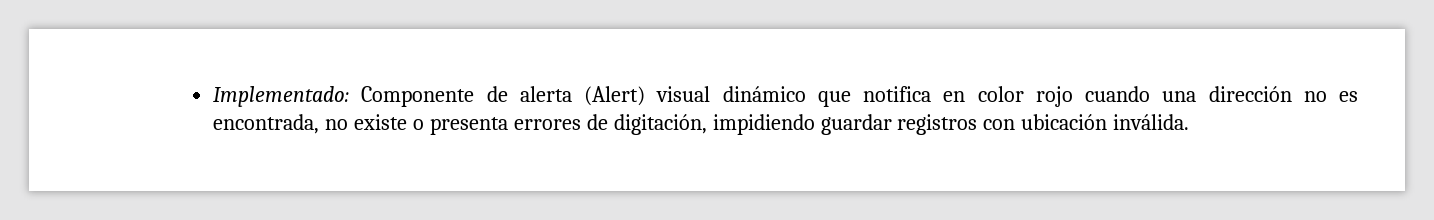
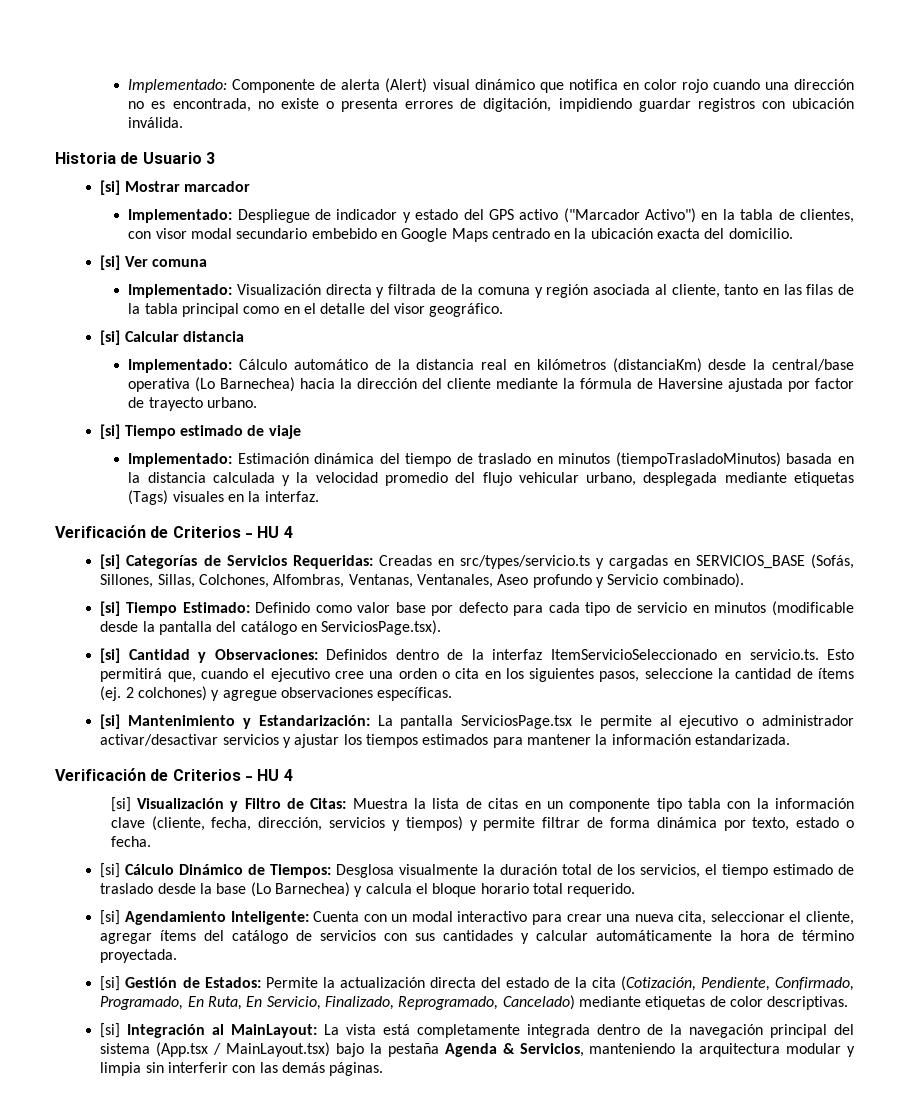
+ Historia de Usuario 3
+ [si] Mostrar marcador
+ Implementado: Despliegue de indicador y estado del GPS activo ("Marcador Activo") en la tabla de clientes, con visor modal secundario embebido en Google Maps centrado en la ubicación exacta del domicilio.
+ [si] Ver comuna
+ Implementado: Visualización directa y filtrada de la comuna y región asociada al cliente, tanto en las filas de la tabla principal como en el detalle del visor geográfico.
+ [si] Calcular distancia
+ Implementado: Cálculo automático de la distancia real en kilómetros (distanciaKm) desde la central/base operativa (Lo Barnechea) hacia la dirección del cliente mediante la fórmula de Haversine ajustada por factor de trayecto urbano.
+ [si] Tiempo estimado de viaje
+ Implementado: Estimación dinámica del tiempo de traslado en minutos (tiempoTrasladoMinutos) basada en la distancia calculada y la velocidad promedio del flujo vehicular urbano, desplegada mediante etiquetas (Tags) visuales en la interfaz.
+ Verificación de Criterios - HU 4
+ [si] Categorías de Servicios Requeridas: Creadas en src/types/servicio.ts y cargadas en SERVICIOS_BASE (Sofás, Sillones, Sillas, Colchones, Alfombras, Ventanas, Ventanales, Aseo profundo y Servicio combinado).
+ [si] Tiempo Estimado: Definido como valor base por defecto para cada tipo de servicio en minutos (modificable desde la pantalla del catálogo en ServiciosPage.tsx).
+ [si] Cantidad y Observaciones: Definidos dentro de la interfaz ItemServicioSeleccionado en servicio.ts. Esto permitirá que, cuando el ejecutivo cree una orden o cita en los siguientes pasos, seleccione la cantidad de ítems (ej. 2 colchones) y agregue observaciones específicas.
+ [si] Mantenimiento y Estandarización: La pantalla ServiciosPage.tsx le permite al ejecutivo o administrador activar/desactivar servicios y ajustar los tiempos estimados para mantener la información estandarizada.
+ Verificación de Criterios - HU 4
+ [si] Visualización y Filtro de Citas: Muestra la lista de citas en un componente tipo tabla con la información clave (cliente, fecha, dirección, servicios y tiempos) y permite filtrar de forma dinámica por texto, estado o fecha.
+ [si] Cálculo Dinámico de Tiempos: Desglosa visualmente la duración total de los servicios, el tiempo estimado de traslado desde la base (Lo Barnechea) y calcula el bloque horario total requerido.
+ [si] Agendamiento Inteligente: Cuenta con un modal interactivo para crear una nueva cita, seleccionar el cliente, agregar ítems del catálogo de servicios con sus cantidades y calcular automáticamente la hora de término proyectada.
+ [si] Gestión de Estados: Permite la actualización directa del estado de la cita (Cotización, Pendiente, Confirmado, Programado, En Ruta, En Servicio, Finalizado, Reprogramado, Cancelado) mediante etiquetas de color descriptivas.
+ [si] Integración al MainLayout: La vista está completamente integrada dentro de la navegación principal del sistema (App.tsx / MainLayout.tsx) bajo la pestaña Agenda & Servicios, manteniendo la arquitectura modular y limpia sin interferir con las demás páginas.

